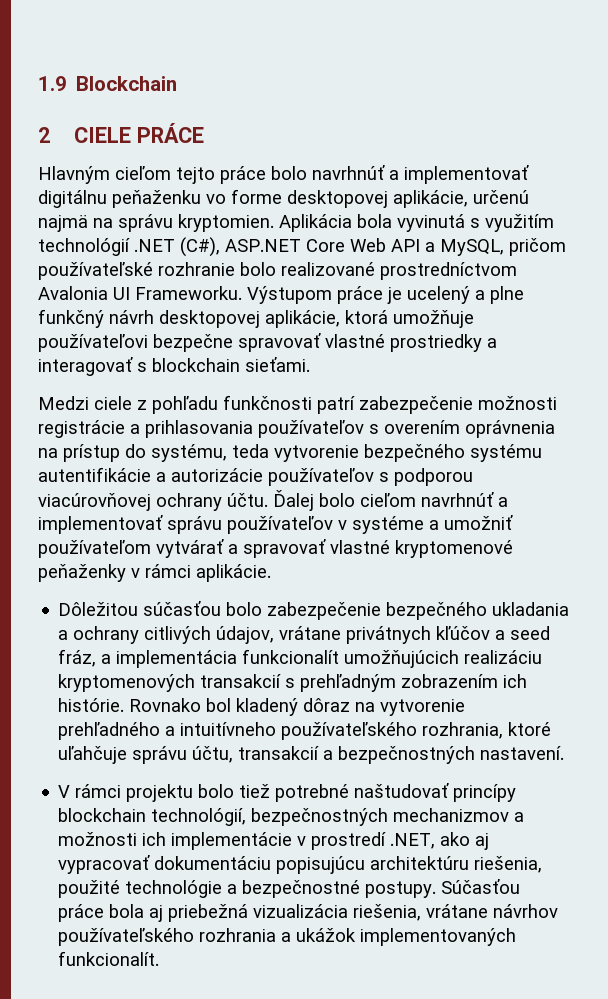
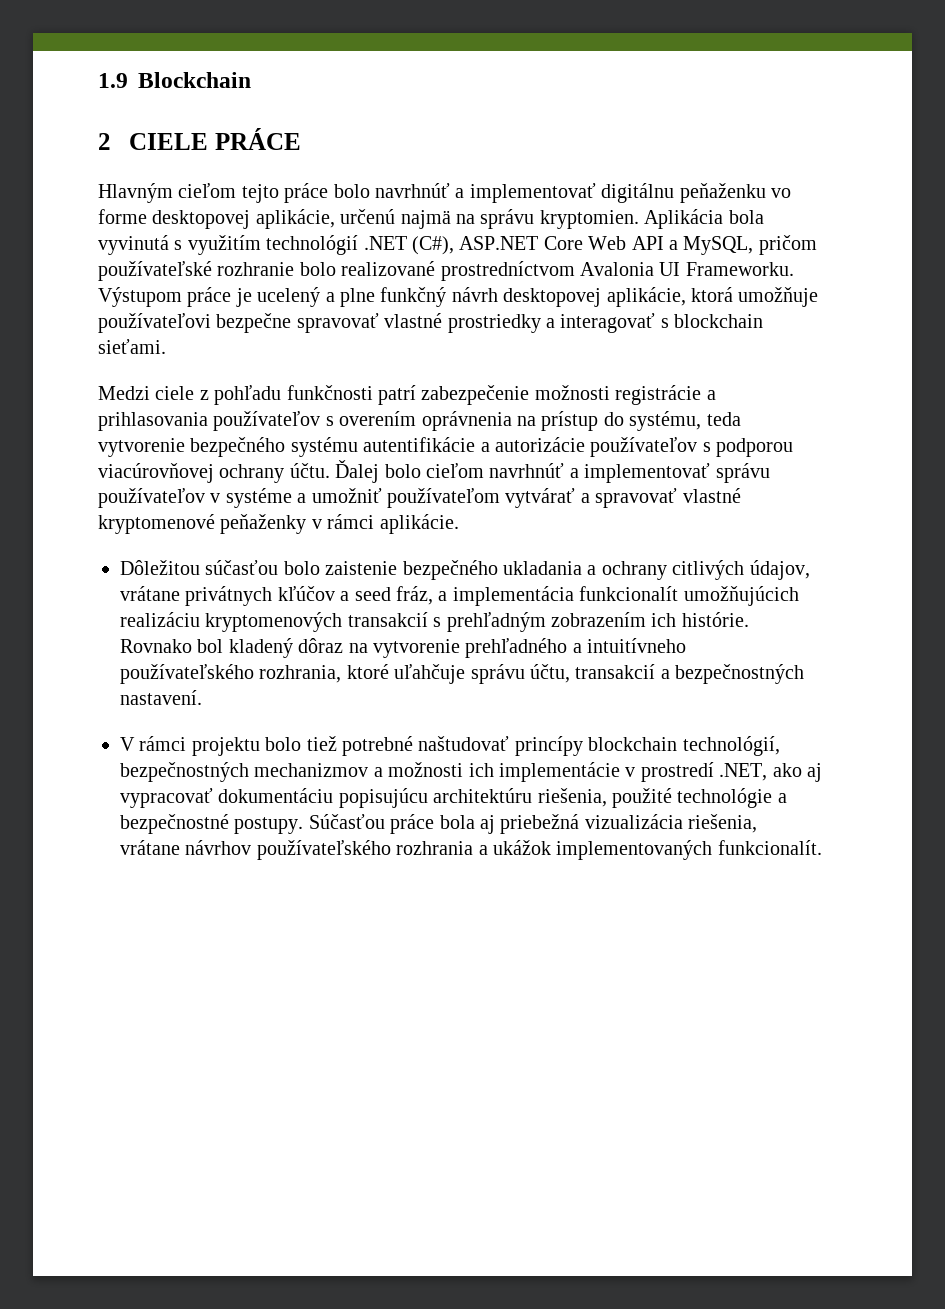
- Dôležitou súčasťou bolo zabezpečenie bezpečného ukladania a ochrany citlivých údajov, vrátane privátnych kľúčov a seed fráz, a implementácia funkcionalít umožňujúcich realizáciu kryptomenových transakcií s prehľadným zobrazením ich histórie.
+ Dôležitou súčasťou bolo zaistenie bezpečného ukladania a ochrany citlivých údajov, vrátane privátnych kľúčov a seed fráz, a implementácia funkcionalít umožňujúcich realizáciu kryptomenových transakcií s prehľadným zobrazením ich histórie.

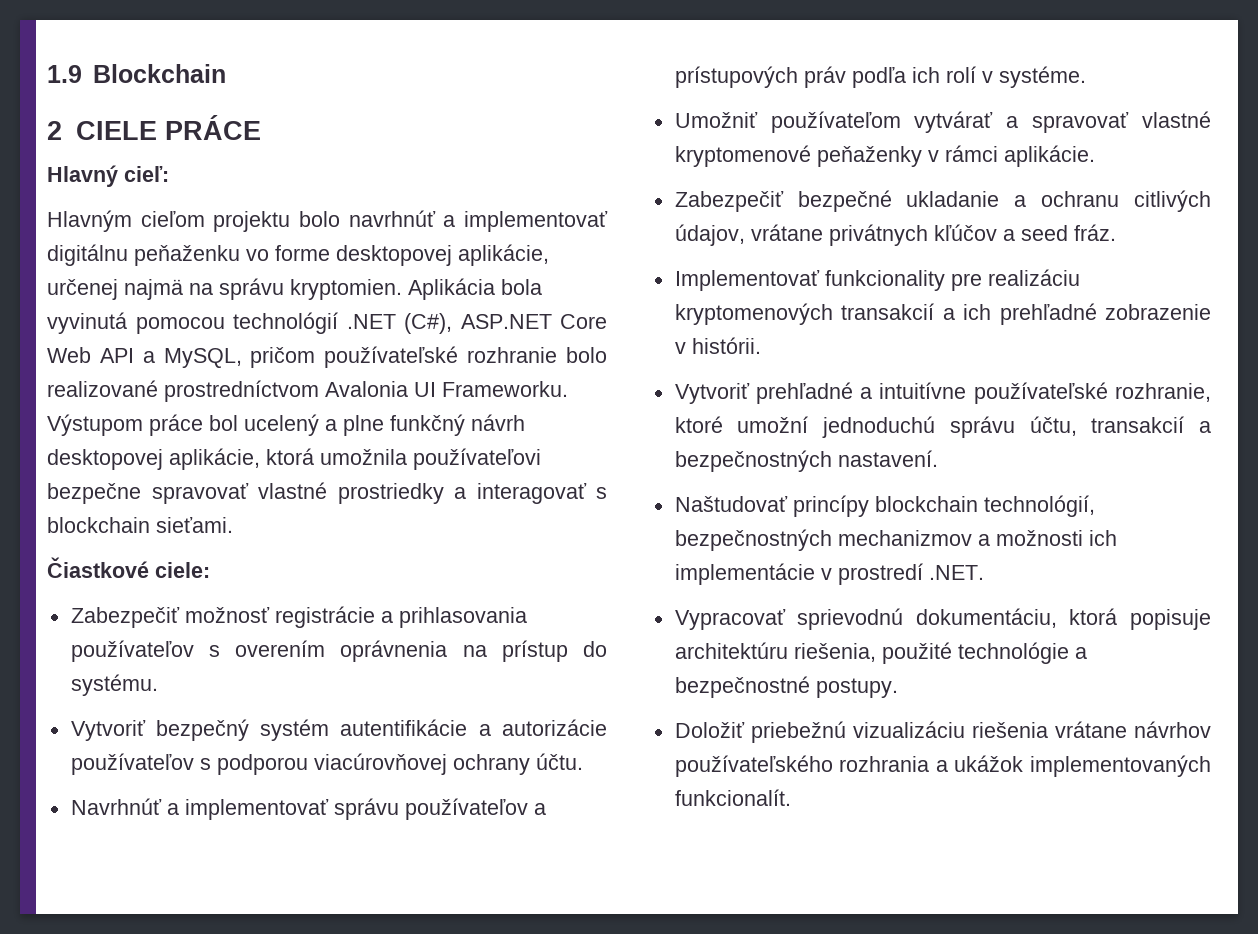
+ Hlavný cieľ:
- Hlavným cieľom tejto práce bolo navrhnúť a implementovať digitálnu peňaženku vo forme desktopovej aplikácie, určenú najmä na správu kryptomien.
+ Hlavným cieľom projektu bolo navrhnúť a implementovať digitálnu peňaženku vo forme desktopovej aplikácie, určenej najmä na správu kryptomien.
- Aplikácia bola vyvinutá s využitím technológií .NET (C#), ASP.NET Core Web API a MySQL, pričom používateľské rozhranie bolo realizované prostredníctvom Avalonia UI Frameworku.
+ Aplikácia bola vyvinutá pomocou technológií .NET (C#), ASP.NET Core Web API a MySQL, pričom používateľské rozhranie bolo realizované prostredníctvom Avalonia UI Frameworku.
- Výstupom práce je ucelený a plne funkčný návrh desktopovej aplikácie, ktorá umožňuje používateľovi bezpečne spravovať vlastné prostriedky a interagovať s blockchain sieťami.
+ Výstupom práce bol ucelený a plne funkčný návrh desktopovej aplikácie, ktorá umožnila používateľovi bezpečne spravovať vlastné prostriedky a interagovať s blockchain sieťami.
- Medzi ciele z pohľadu funkčnosti patrí zabezpečenie možnosti registrácie a prihlasovania používateľov s overením oprávnenia na prístup do systému, teda vytvorenie bezpečného systému autentifikácie a autorizácie používateľov s podporou viacúrovňovej ochrany účtu. Ďalej bolo cieľom navrhnúť a implementovať správu používateľov v systéme a umožniť používateľom vytvárať a spravovať vlastné kryptomenové peňaženky v rámci aplikácie.
+ Čiastkové ciele:
+ Zabezpečiť možnosť registrácie a prihlasovania používateľov s overením oprávnenia na prístup do systému.
+ Vytvoriť bezpečný systém autentifikácie a autorizácie používateľov s podporou viacúrovňovej ochrany účtu.
+ Navrhnúť a implementovať správu používateľov a prístupových práv podľa ich rolí v systéme.
+ Umožniť používateľom vytvárať a spravovať vlastné kryptomenové peňaženky v rámci aplikácie.
- Dôležitou súčasťou bolo zaistenie bezpečného ukladania a ochrany citlivých údajov, vrátane privátnych kľúčov a seed fráz, a implementácia funkcionalít umožňujúcich realizáciu kryptomenových transakcií s prehľadným zobrazením ich histórie. Rovnako bol kladený dôraz na vytvorenie prehľadného a intuitívneho používateľského rozhrania, ktoré uľahčuje správu účtu, transakcií a bezpečnostných nastavení.
+ Zabezpečiť bezpečné ukladanie a ochranu citlivých údajov, vrátane privátnych kľúčov a seed fráz.
+ Implementovať funkcionality pre realizáciu kryptomenových transakcií a ich prehľadné zobrazenie v histórii.
+ Vytvoriť prehľadné a intuitívne používateľské rozhranie, ktoré umožní jednoduchú správu účtu, transakcií a bezpečnostných nastavení.
- V rámci projektu bolo tiež potrebné naštudovať princípy blockchain technológií, bezpečnostných mechanizmov a možnosti ich implementácie v prostredí .NET, ako aj vypracovať dokumentáciu popisujúcu architektúru riešenia, použité technológie a bezpečnostné postupy. Súčasťou práce bola aj priebežná vizualizácia riešenia, vrátane návrhov používateľského rozhrania a ukážok implementovaných funkcionalít.
+ Naštudovať princípy blockchain technológií, bezpečnostných mechanizmov a možnosti ich implementácie v prostredí .NET.
+ Vypracovať sprievodnú dokumentáciu, ktorá popisuje architektúru riešenia, použité technológie a bezpečnostné postupy.
+ Doložiť priebežnú vizualizáciu riešenia vrátane návrhov používateľského rozhrania a ukážok implementovaných funkcionalít.

